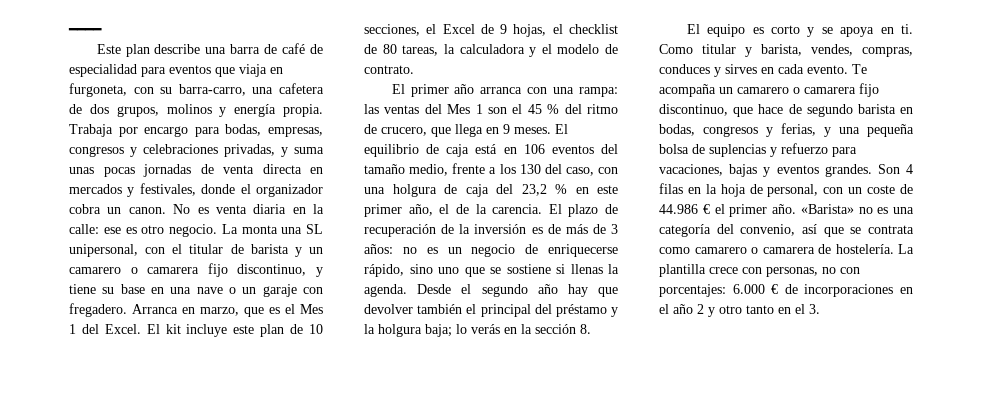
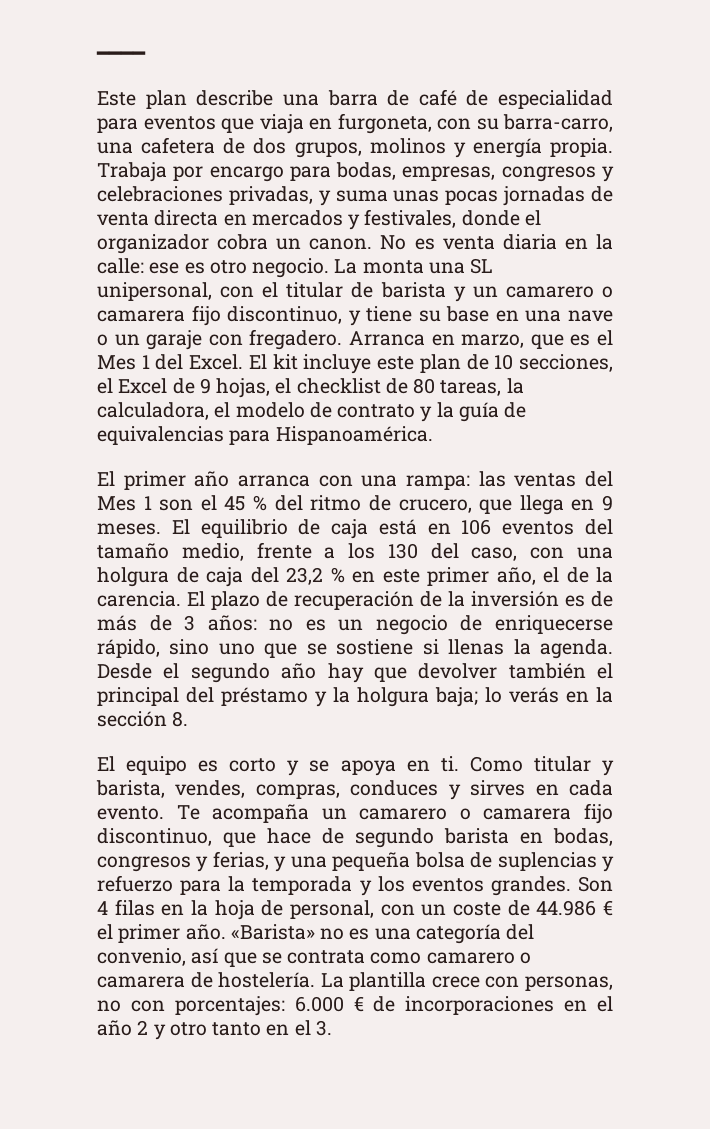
- El kit incluye este plan de 10 secciones, el Excel de 9 hojas, el checklist de 80 tareas, la calculadora y el modelo de contrato.
+ El kit incluye este plan de 10 secciones, el Excel de 9 hojas, el checklist de 80 tareas, la calculadora, el modelo de contrato y la guía de equivalencias para Hispanoamérica.
- Te acompaña un camarero o camarera fijo discontinuo, que hace de segundo barista en bodas, congresos y ferias, y una pequeña bolsa de suplencias y refuerzo para vacaciones, bajas y eventos grandes.
+ Te acompaña un camarero o camarera fijo discontinuo, que hace de segundo barista en bodas, congresos y ferias, y una pequeña bolsa de suplencias y refuerzo para la temporada y los eventos grandes.

